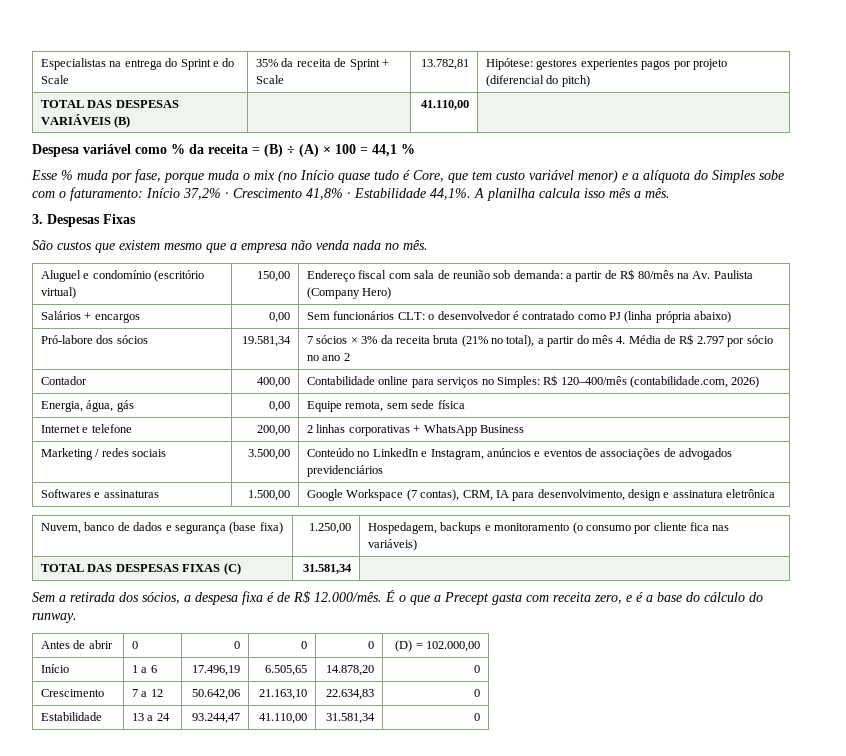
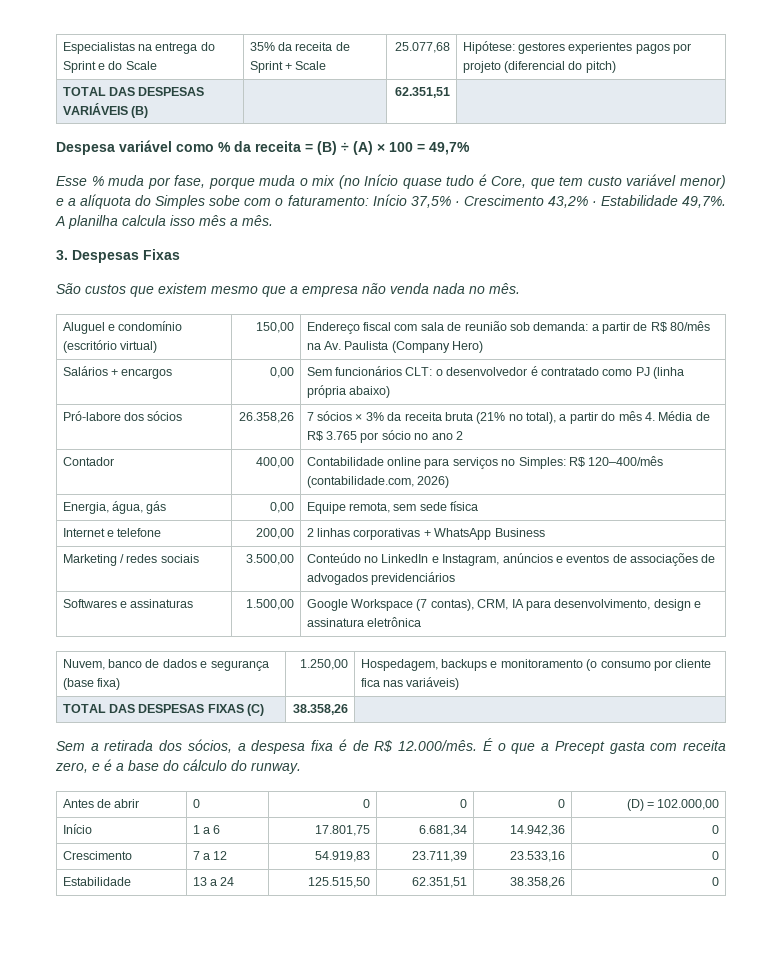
- Especialistas na entrega do Sprint e do Scale | 35% da receita de Sprint + Scale | 13.782,81 | Hipótese: gestores experientes pagos por projeto (diferencial do pitch)
+ Especialistas na entrega do Sprint e do Scale | 35% da receita de Sprint + Scale | 25.077,68 | Hipótese: gestores experientes pagos por projeto (diferencial do pitch)
- TOTAL DAS DESPESAS VARIÁVEIS (B) | | 41.110,00 |
+ TOTAL DAS DESPESAS VARIÁVEIS (B) | | 62.351,51 |
- Despesa variável como % da receita = (B) ÷ (A) × 100 = 44,1 %
+ Despesa variável como % da receita = (B) ÷ (A) × 100 = 49,7%
- Esse % muda por fase, porque muda o mix (no Início quase tudo é Core, que tem custo variável menor) e a alíquota do Simples sobe com o faturamento: Início 37,2% · Crescimento 41,8% · Estabilidade 44,1%.
+ Esse % muda por fase, porque muda o mix (no Início quase tudo é Core, que tem custo variável menor) e a alíquota do Simples sobe com o faturamento: Início 37,5% · Crescimento 43,2% · Estabilidade 49,7%.
- Pró-labore dos sócios | 19.581,34 | 7 sócios × 3% da receita bruta (21% no total), a partir do mês 4. Média de R$ 2.797 por sócio no ano 2
+ Pró-labore dos sócios | 26.358,26 | 7 sócios × 3% da receita bruta (21% no total), a partir do mês 4. Média de R$ 3.765 por sócio no ano 2
- TOTAL DAS DESPESAS FIXAS (C) | 31.581,34 |
+ TOTAL DAS DESPESAS FIXAS (C) | 38.358,26 |
- Início | 1 a 6 | 17.496,19 | 6.505,65 | 14.878,20 | 0
+ Início | 1 a 6 | 17.801,75 | 6.681,34 | 14.942,36 | 0
- Crescimento | 7 a 12 | 50.642,06 | 21.163,10 | 22.634,83 | 0
+ Crescimento | 7 a 12 | 54.919,83 | 23.711,39 | 23.533,16 | 0
- Estabilidade | 13 a 24 | 93.244,47 | 41.110,00 | 31.581,34 | 0
+ Estabilidade | 13 a 24 | 125.515,50 | 62.351,51 | 38.358,26 | 0

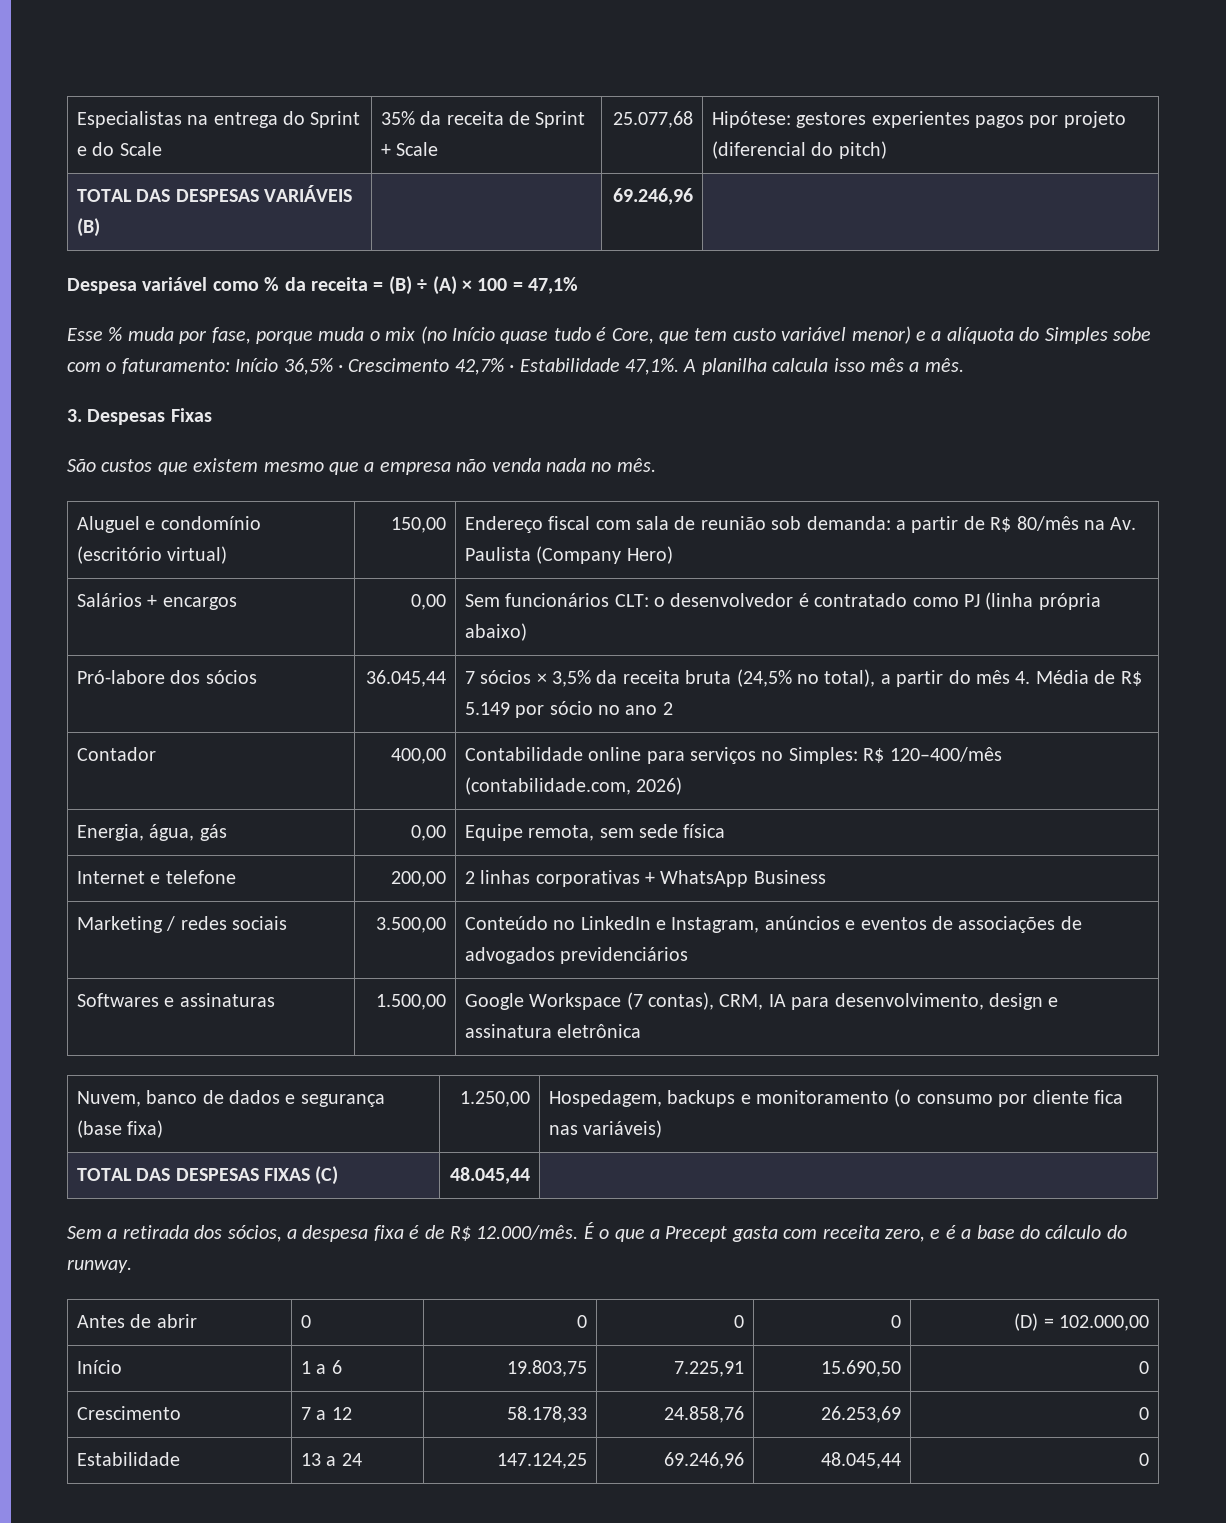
- TOTAL DAS DESPESAS VARIÁVEIS (B) | | 62.351,51 |
+ TOTAL DAS DESPESAS VARIÁVEIS (B) | | 69.246,96 |
- Despesa variável como % da receita = (B) ÷ (A) × 100 = 49,7%
+ Despesa variável como % da receita = (B) ÷ (A) × 100 = 47,1%
- Esse % muda por fase, porque muda o mix (no Início quase tudo é Core, que tem custo variável menor) e a alíquota do Simples sobe com o faturamento: Início 37,5% · Crescimento 43,2% · Estabilidade 49,7%.
+ Esse % muda por fase, porque muda o mix (no Início quase tudo é Core, que tem custo variável menor) e a alíquota do Simples sobe com o faturamento: Início 36,5% · Crescimento 42,7% · Estabilidade 47,1%.
- Pró-labore dos sócios | 26.358,26 | 7 sócios × 3% da receita bruta (21% no total), a partir do mês 4. Média de R$ 3.765 por sócio no ano 2
+ Pró-labore dos sócios | 36.045,44 | 7 sócios × 3,5% da receita bruta (24,5% no total), a partir do mês 4. Média de R$ 5.149 por sócio no ano 2
- TOTAL DAS DESPESAS FIXAS (C) | 38.358,26 |
+ TOTAL DAS DESPESAS FIXAS (C) | 48.045,44 |
- Início | 1 a 6 | 17.801,75 | 6.681,34 | 14.942,36 | 0
+ Início | 1 a 6 | 19.803,75 | 7.225,91 | 15.690,50 | 0
- Crescimento | 7 a 12 | 54.919,83 | 23.711,39 | 23.533,16 | 0
+ Crescimento | 7 a 12 | 58.178,33 | 24.858,76 | 26.253,69 | 0
- Estabilidade | 13 a 24 | 125.515,50 | 62.351,51 | 38.358,26 | 0
+ Estabilidade | 13 a 24 | 147.124,25 | 69.246,96 | 48.045,44 | 0

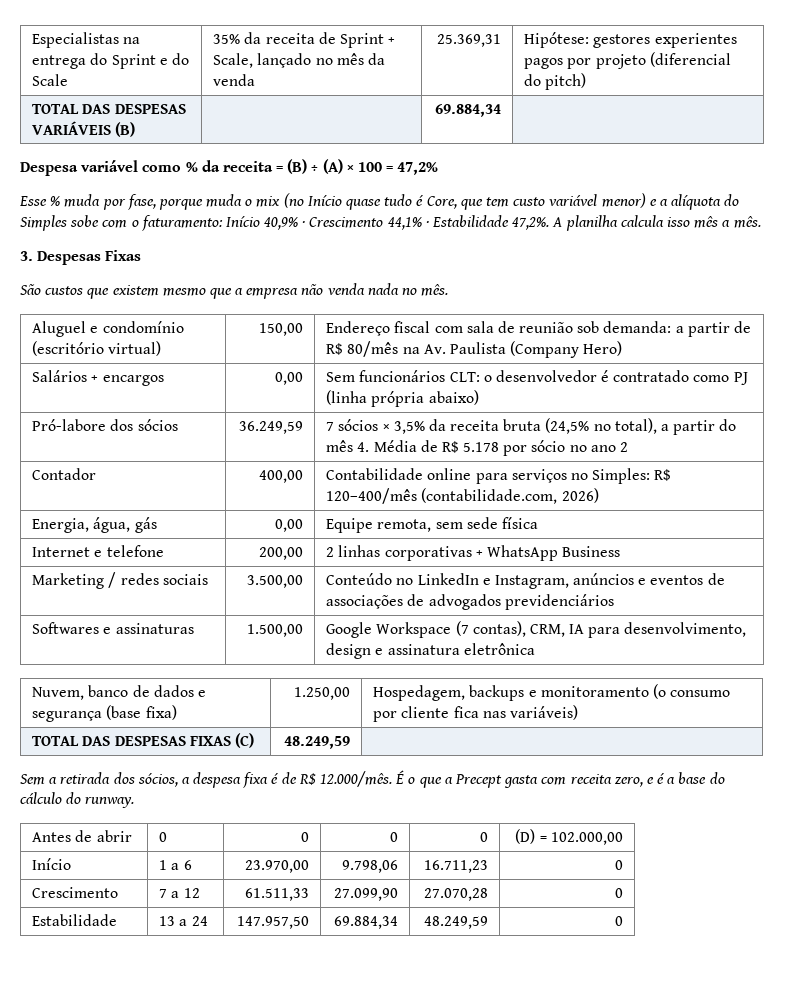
- Especialistas na entrega do Sprint e do Scale | 35% da receita de Sprint + Scale | 25.077,68 | Hipótese: gestores experientes pagos por projeto (diferencial do pitch)
+ Especialistas na entrega do Sprint e do Scale | 35% da receita de Sprint + Scale, lançado no mês da venda | 25.369,31 | Hipótese: gestores experientes pagos por projeto (diferencial do pitch)
- TOTAL DAS DESPESAS VARIÁVEIS (B) | | 69.246,96 |
+ TOTAL DAS DESPESAS VARIÁVEIS (B) | | 69.884,34 |
- Despesa variável como % da receita = (B) ÷ (A) × 100 = 47,1%
+ Despesa variável como % da receita = (B) ÷ (A) × 100 = 47,2%
- Esse % muda por fase, porque muda o mix (no Início quase tudo é Core, que tem custo variável menor) e a alíquota do Simples sobe com o faturamento: Início 36,5% · Crescimento 42,7% · Estabilidade 47,1%.
+ Esse % muda por fase, porque muda o mix (no Início quase tudo é Core, que tem custo variável menor) e a alíquota do Simples sobe com o faturamento: Início 40,9% · Crescimento 44,1% · Estabilidade 47,2%.
- Pró-labore dos sócios | 36.045,44 | 7 sócios × 3,5% da receita bruta (24,5% no total), a partir do mês 4. Média de R$ 5.149 por sócio no ano 2
+ Pró-labore dos sócios | 36.249,59 | 7 sócios × 3,5% da receita bruta (24,5% no total), a partir do mês 4. Média de R$ 5.178 por sócio no ano 2
- TOTAL DAS DESPESAS FIXAS (C) | 48.045,44 |
+ TOTAL DAS DESPESAS FIXAS (C) | 48.249,59 |
- Início | 1 a 6 | 19.803,75 | 7.225,91 | 15.690,50 | 0
+ Início | 1 a 6 | 23.970,00 | 9.798,06 | 16.711,23 | 0
- Crescimento | 7 a 12 | 58.178,33 | 24.858,76 | 26.253,69 | 0
+ Crescimento | 7 a 12 | 61.511,33 | 27.099,90 | 27.070,28 | 0
- Estabilidade | 13 a 24 | 147.124,25 | 69.246,96 | 48.045,44 | 0
+ Estabilidade | 13 a 24 | 147.957,50 | 69.884,34 | 48.249,59 | 0

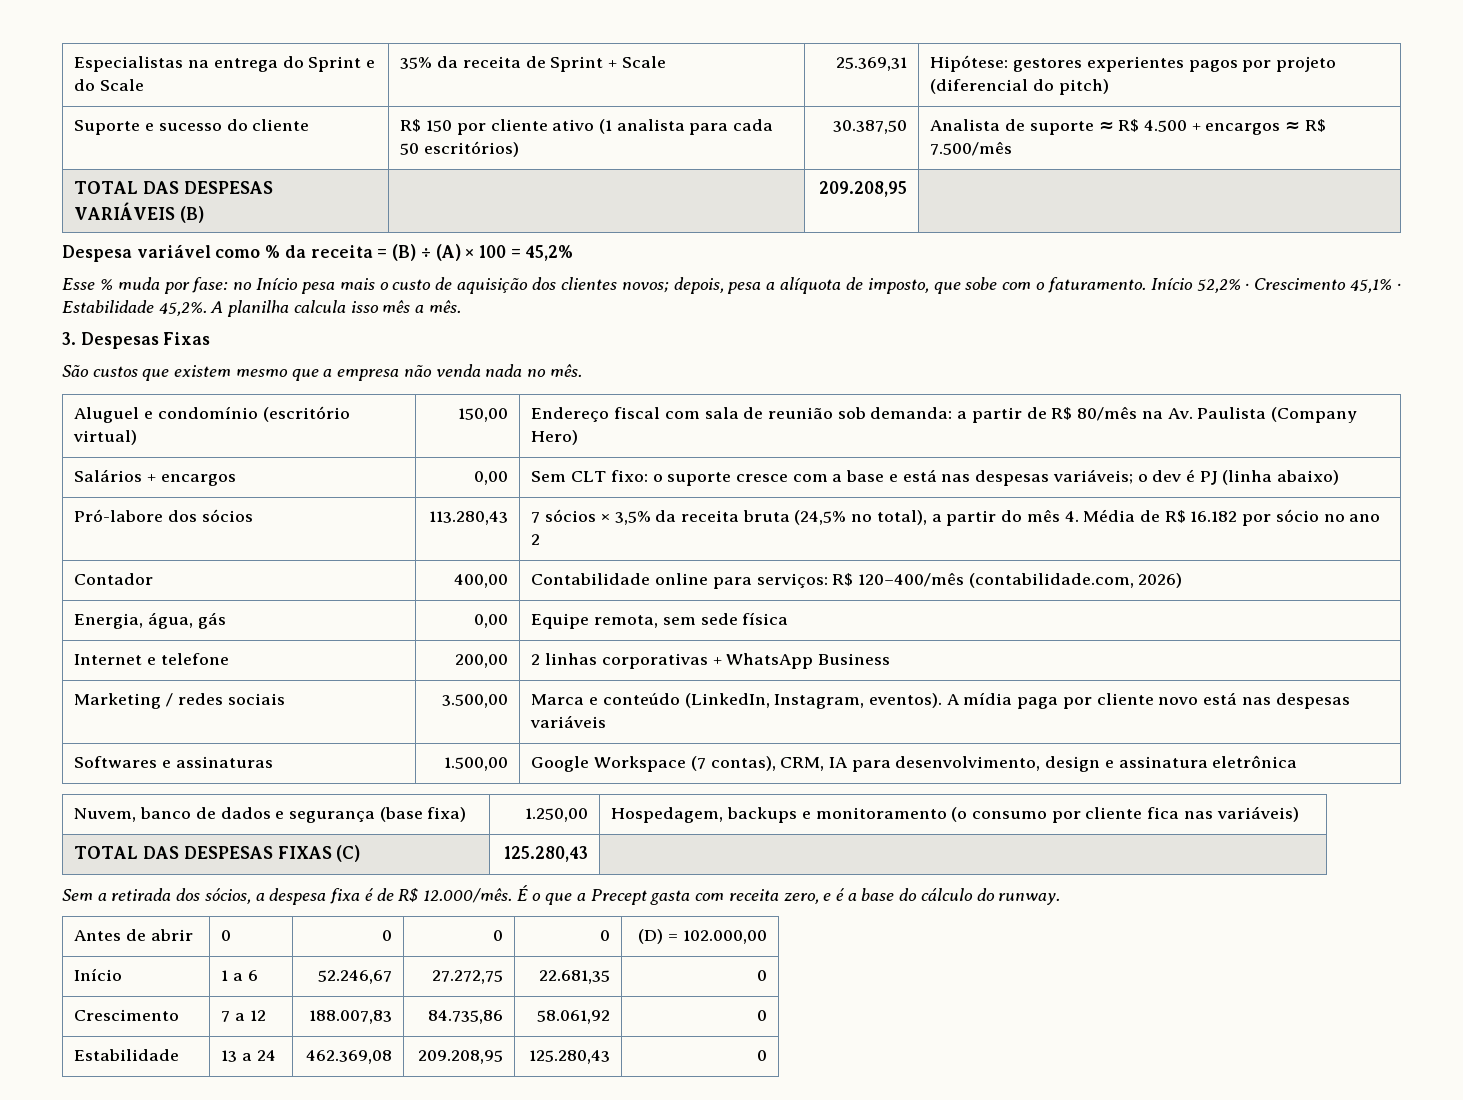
- Especialistas na entrega do Sprint e do Scale | 35% da receita de Sprint + Scale, lançado no mês da venda | 25.369,31 | Hipótese: gestores experientes pagos por projeto (diferencial do pitch)
+ Especialistas na entrega do Sprint e do Scale | 35% da receita de Sprint + Scale | 25.369,31 | Hipótese: gestores experientes pagos por projeto (diferencial do pitch)
+ Suporte e sucesso do cliente | R$ 150 por cliente ativo (1 analista para cada 50 escritórios) | 30.387,50 | Analista de suporte ≈ R$ 4.500 + encargos ≈ R$ 7.500/mês
- TOTAL DAS DESPESAS VARIÁVEIS (B) | | 69.884,34 |
+ TOTAL DAS DESPESAS VARIÁVEIS (B) | | 209.208,95 |
- Despesa variável como % da receita = (B) ÷ (A) × 100 = 47,2%
+ Despesa variável como % da receita = (B) ÷ (A) × 100 = 45,2%
- Esse % muda por fase, porque muda o mix (no Início quase tudo é Core, que tem custo variável menor) e a alíquota do Simples sobe com o faturamento: Início 40,9% · Crescimento 44,1% · Estabilidade 47,2%.
+ Esse % muda por fase: no Início pesa mais o custo de aquisição dos clientes novos; depois, pesa a alíquota de imposto, que sobe com o faturamento. Início 52,2% · Crescimento 45,1% · Estabilidade 45,2%.
- Salários + encargos | 0,00 | Sem funcionários CLT: o desenvolvedor é contratado como PJ (linha própria abaixo)
+ Salários + encargos | 0,00 | Sem CLT fixo: o suporte cresce com a base e está nas despesas variáveis; o dev é PJ (linha abaixo)
- Pró-labore dos sócios | 36.249,59 | 7 sócios × 3,5% da receita bruta (24,5% no total), a partir do mês 4. Média de R$ 5.178 por sócio no ano 2
+ Pró-labore dos sócios | 113.280,43 | 7 sócios × 3,5% da receita bruta (24,5% no total), a partir do mês 4. Média de R$ 16.182 por sócio no ano 2
- Contador | 400,00 | Contabilidade online para serviços no Simples: R$ 120–400/mês (contabilidade.com, 2026)
+ Contador | 400,00 | Contabilidade online para serviços: R$ 120–400/mês (contabilidade.com, 2026)
- Marketing / redes sociais | 3.500,00 | Conteúdo no LinkedIn e Instagram, anúncios e eventos de associações de advogados previdenciários
+ Marketing / redes sociais | 3.500,00 | Marca e conteúdo (LinkedIn, Instagram, eventos). A mídia paga por cliente novo está nas despesas variáveis
- TOTAL DAS DESPESAS FIXAS (C) | 48.249,59 |
+ TOTAL DAS DESPESAS FIXAS (C) | 125.280,43 |
- Início | 1 a 6 | 23.970,00 | 9.798,06 | 16.711,23 | 0
+ Início | 1 a 6 | 52.246,67 | 27.272,75 | 22.681,35 | 0
- Crescimento | 7 a 12 | 61.511,33 | 27.099,90 | 27.070,28 | 0
+ Crescimento | 7 a 12 | 188.007,83 | 84.735,86 | 58.061,92 | 0
- Estabilidade | 13 a 24 | 147.957,50 | 69.884,34 | 48.249,59 | 0
+ Estabilidade | 13 a 24 | 462.369,08 | 209.208,95 | 125.280,43 | 0

